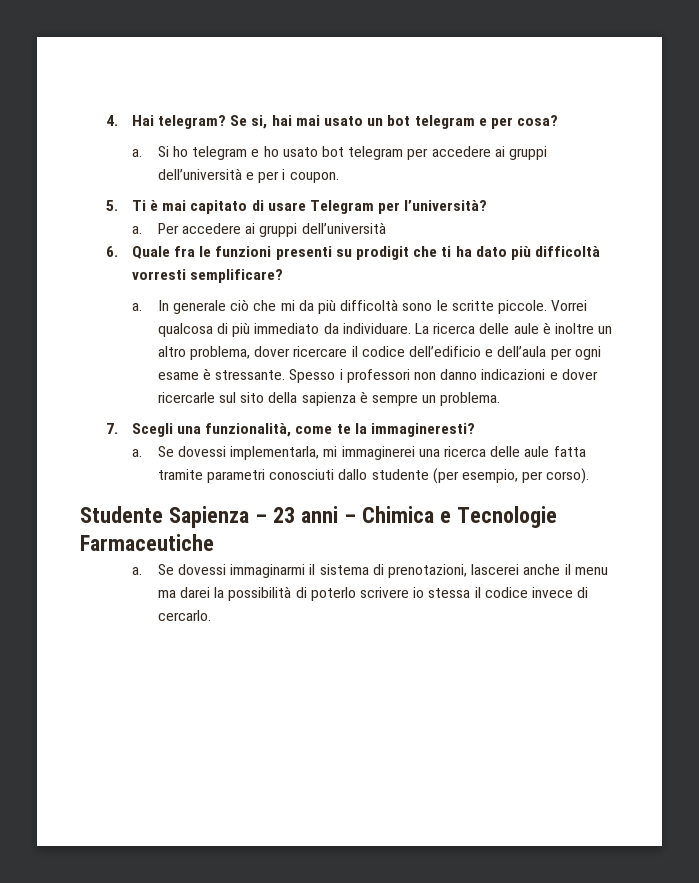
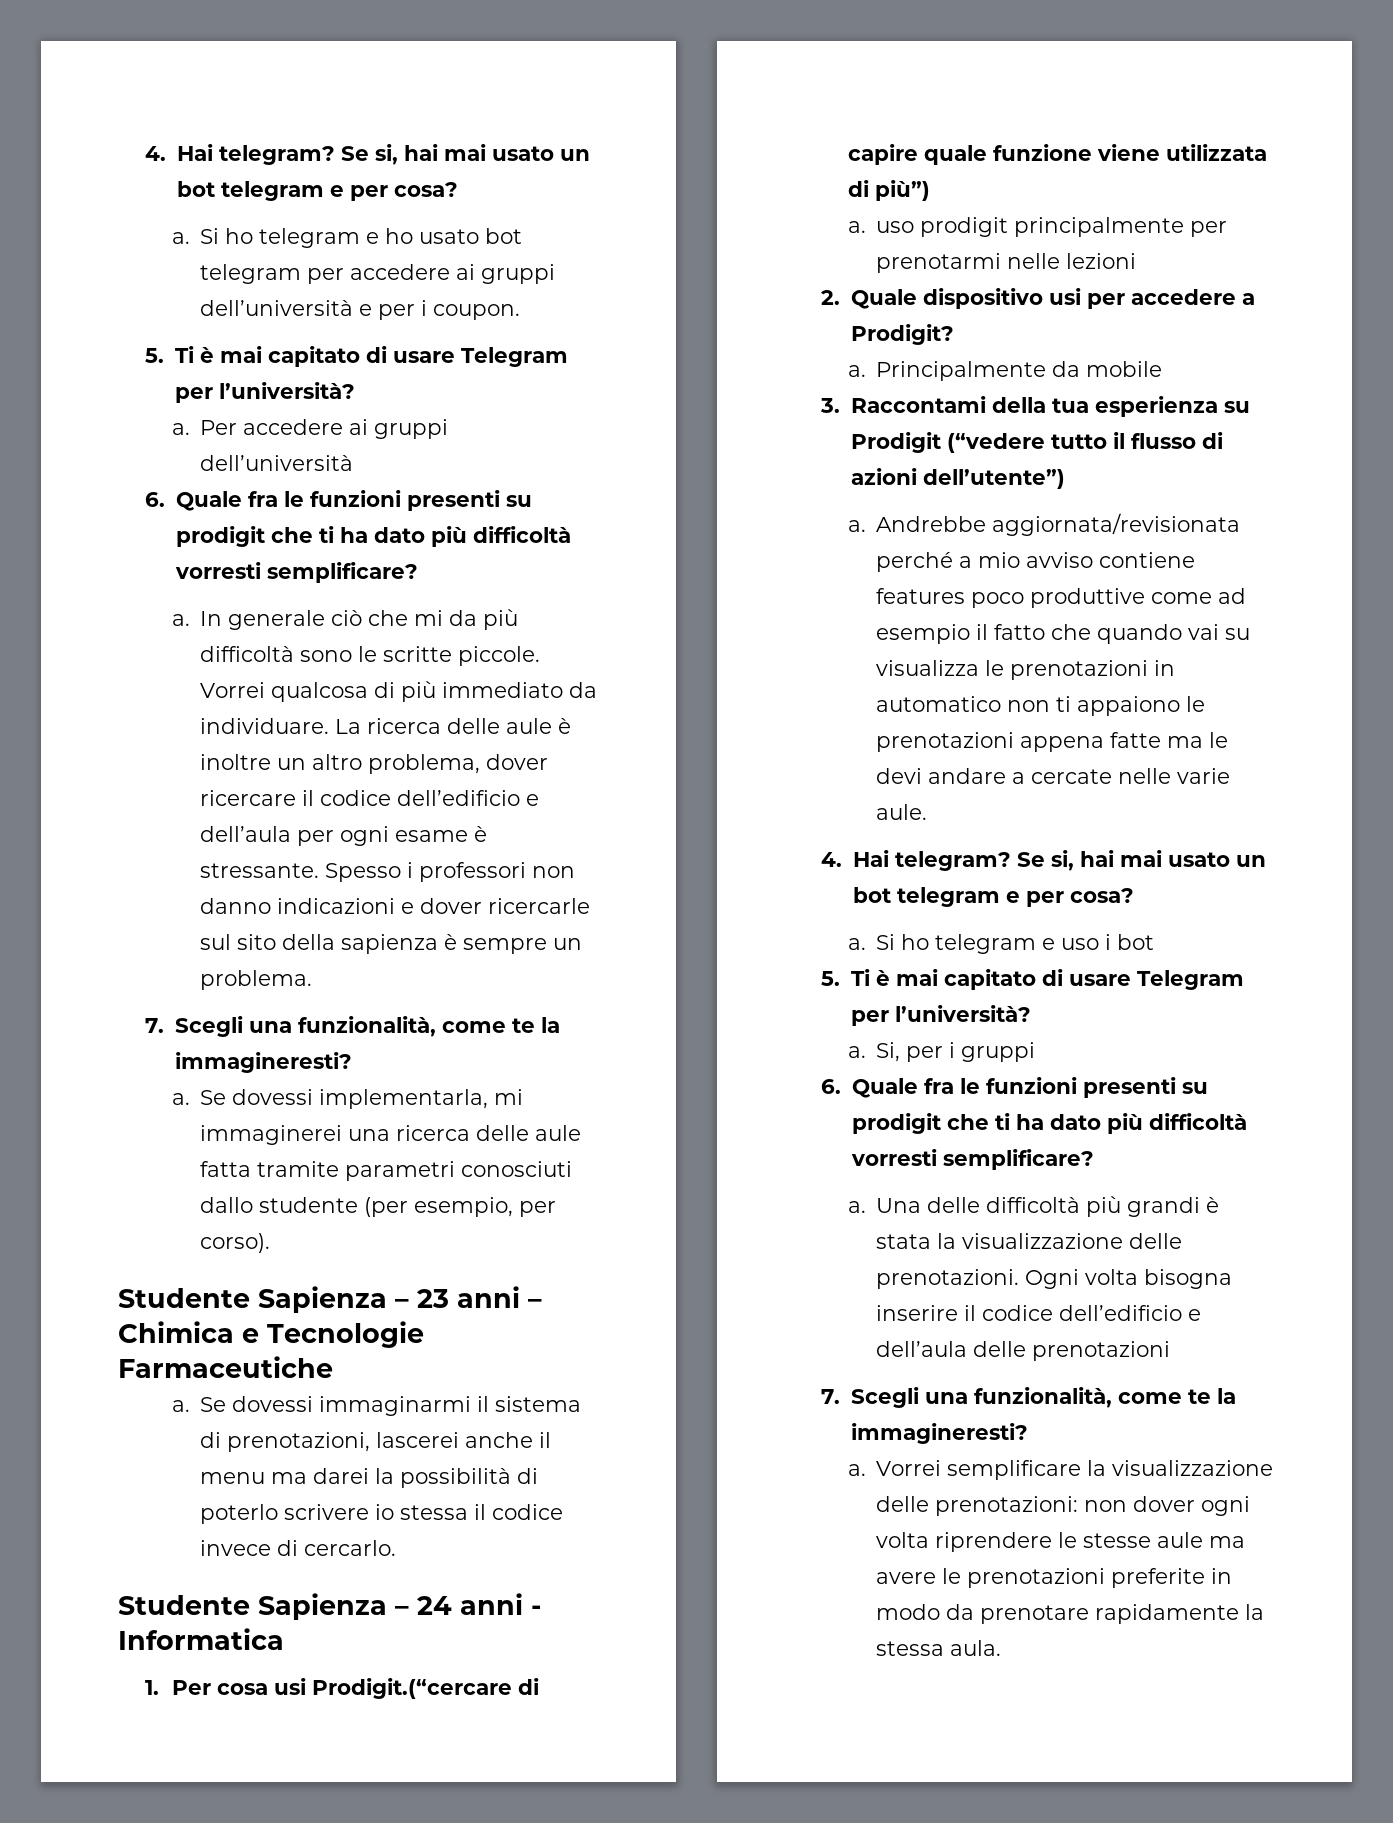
+ Studente Sapienza – 24 anni - Informatica
+ 1. Per cosa usi Prodigit.(“cercare di capire quale funzione viene utilizzata di più”)
+ a. uso prodigit principalmente per prenotarmi nelle lezioni
+ 2. Quale dispositivo usi per accedere a Prodigit?
+ a. Principalmente da mobile
+ 3. Raccontami della tua esperienza su Prodigit (“vedere tutto il flusso di azioni dell’utente”)
+ a. Andrebbe aggiornata/revisionata perché a mio avviso contiene features poco produttive come ad esempio il fatto che quando vai su visualizza le prenotazioni in automatico non ti appaiono le prenotazioni appena fatte ma le devi andare a cercate nelle varie aule.
+ 4. Hai telegram? Se si, hai mai usato un bot telegram e per cosa?
+ a. Si ho telegram e uso i bot
+ 5. Ti è mai capitato di usare Telegram per l’università?
+ a. Si, per i gruppi
+ 6. Quale fra le funzioni presenti su prodigit che ti ha dato più difficoltà vorresti semplificare?
+ a. Una delle difficoltà più grandi è stata la visualizzazione delle prenotazioni. Ogni volta bisogna inserire il codice dell’edificio e dell’aula delle prenotazioni
+ 7. Scegli una funzionalità, come te la immagineresti?
+ a. Vorrei semplificare la visualizzazione delle prenotazioni: non dover ogni volta riprendere le stesse aule ma avere le prenotazioni preferite in modo da prenotare rapidamente la stessa aula.

